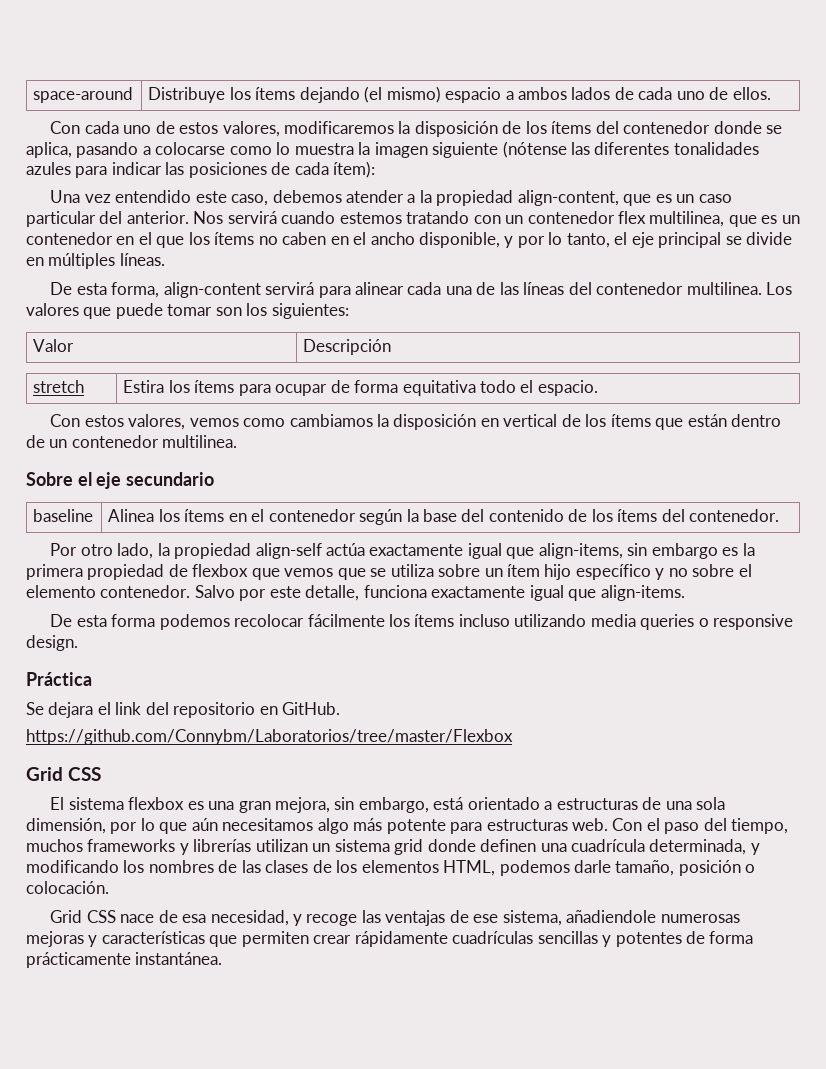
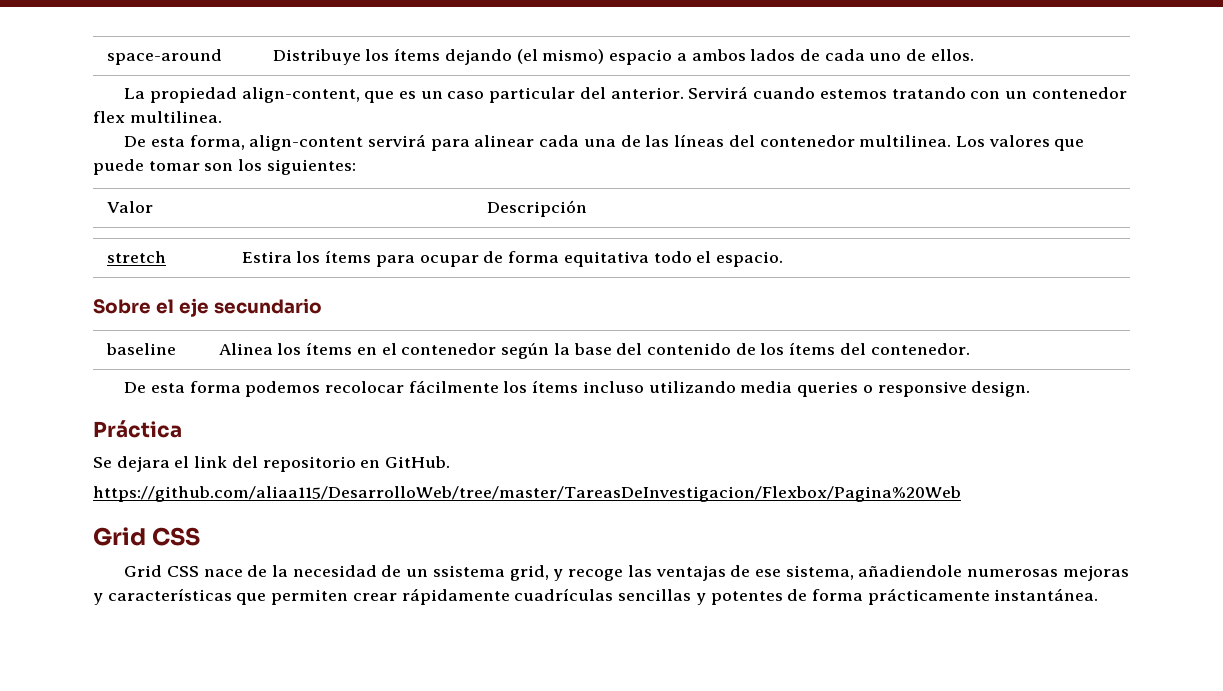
- Con cada uno de estos valores, modificaremos la disposición de los ítems del contenedor donde se aplica, pasando a colocarse como lo muestra la imagen siguiente (nótense las diferentes tonalidades azules para indicar las posiciones de cada ítem):
- Una vez entendido este caso, debemos atender a la propiedad align-content, que es un caso particular del anterior.
+ La propiedad align-content, que es un caso particular del anterior.
- Nos servirá cuando estemos tratando con un contenedor flex multilinea, que es un contenedor en el que los ítems no caben en el ancho disponible, y por lo tanto, el eje principal se divide en múltiples líneas.
+ Servirá cuando estemos tratando con un contenedor flex multilinea.
- Con estos valores, vemos como cambiamos la disposición en vertical de los ítems que están dentro de un contenedor multilinea.
- Por otro lado, la propiedad align-self actúa exactamente igual que align-items, sin embargo es la primera propiedad de flexbox que vemos que se utiliza sobre un ítem hijo específico y no sobre el elemento contenedor. Salvo por este detalle, funciona exactamente igual que align-items.
- https://github.com/Connybm/Laboratorios/tree/master/Flexbox
+ https://github.com/aliaa115/DesarrolloWeb/tree/master/TareasDeInvestigacion/Flexbox/Pagina%20Web
- El sistema flexbox es una gran mejora, sin embargo, está orientado a estructuras de una sola dimensión, por lo que aún necesitamos algo más potente para estructuras web. Con el paso del tiempo, muchos frameworks y librerías utilizan un sistema grid donde definen una cuadrícula determinada, y modificando los nombres de las clases de los elementos HTML, podemos darle tamaño, posición o colocación.
- Grid CSS nace de esa necesidad, y recoge las ventajas de ese sistema, añadiendole numerosas mejoras y características que permiten crear rápidamente cuadrículas sencillas y potentes de forma prácticamente instantánea.
+ Grid CSS nace de la necesidad de un ssistema grid, y recoge las ventajas de ese sistema, añadiendole numerosas mejoras y características que permiten crear rápidamente cuadrículas sencillas y potentes de forma prácticamente instantánea.

